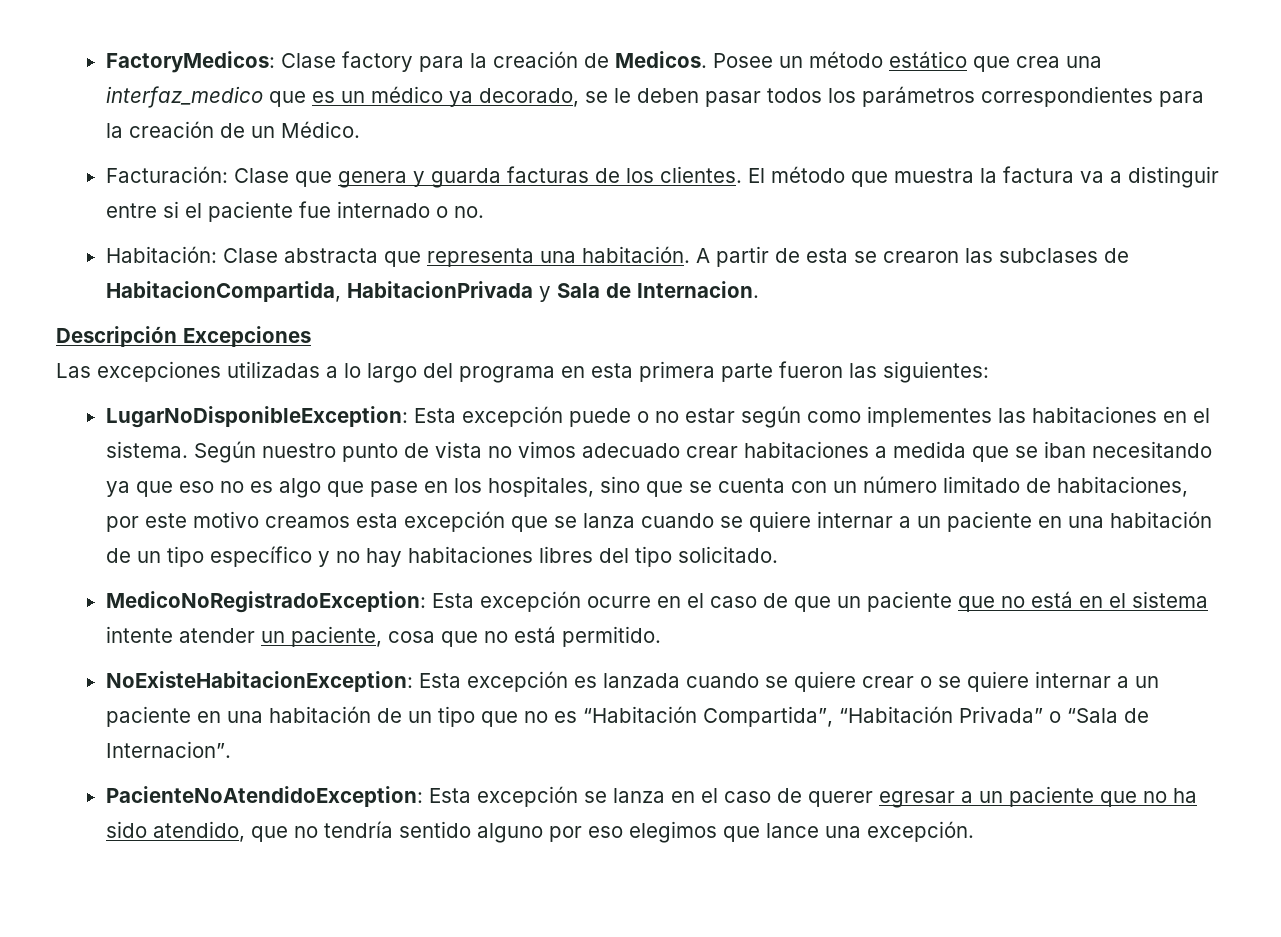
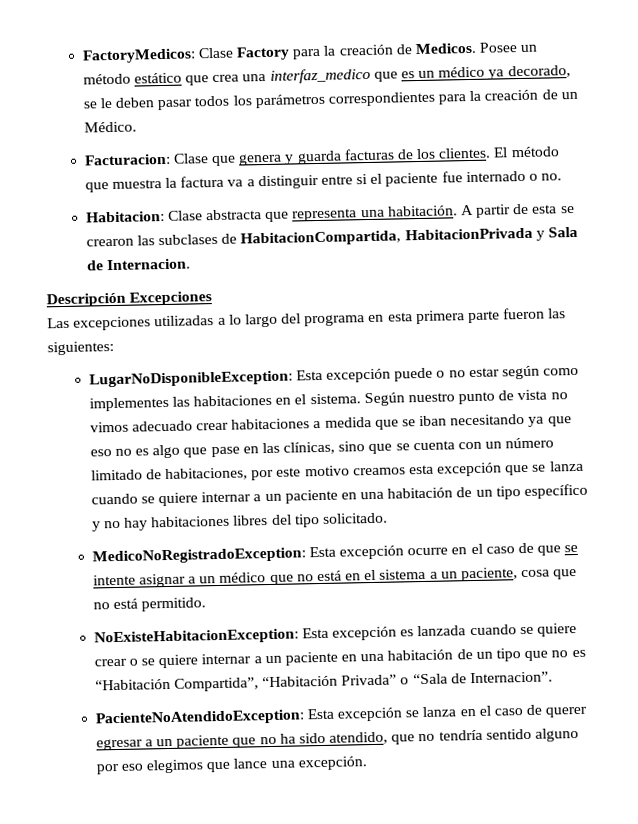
- FactoryMedicos: Clase factory para la creación de Medicos.
+ FactoryMedicos: Clase Factory para la creación de Medicos.
- Facturación: Clase que genera y guarda facturas de los clientes.
+ Facturacion: Clase que genera y guarda facturas de los clientes.
- Habitación: Clase abstracta que representa una habitación.
+ Habitacion: Clase abstracta que representa una habitación.
- Según nuestro punto de vista no vimos adecuado crear habitaciones a medida que se iban necesitando ya que eso no es algo que pase en los hospitales, sino que se cuenta con un número limitado de habitaciones, por este motivo creamos esta excepción que se lanza cuando se quiere internar a un paciente en una habitación de un tipo específico y no hay habitaciones libres del tipo solicitado.
+ Según nuestro punto de vista no vimos adecuado crear habitaciones a medida que se iban necesitando ya que eso no es algo que pase en las clínicas, sino que se cuenta con un número limitado de habitaciones, por este motivo creamos esta excepción que se lanza cuando se quiere internar a un paciente en una habitación de un tipo específico y no hay habitaciones libres del tipo solicitado.
- MedicoNoRegistradoException: Esta excepción ocurre en el caso de que un paciente que no está en el sistema intente atender un paciente, cosa que no está permitido.
+ MedicoNoRegistradoException: Esta excepción ocurre en el caso de que se intente asignar a un médico que no está en el sistema a un paciente, cosa que no está permitido.

